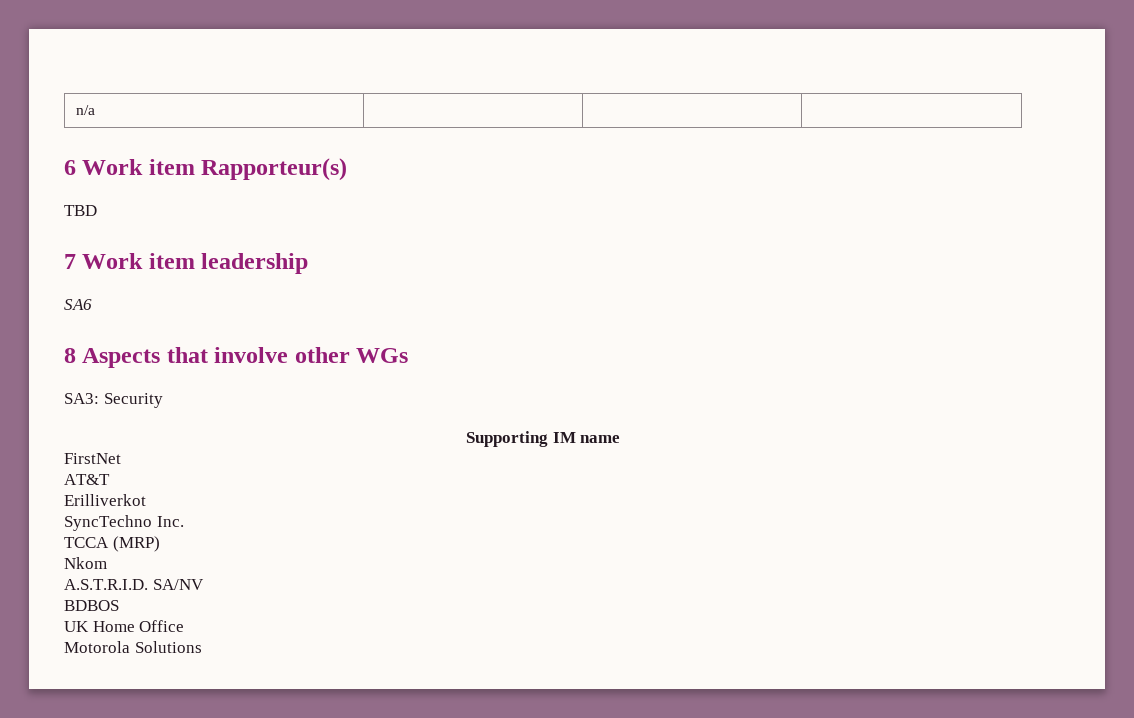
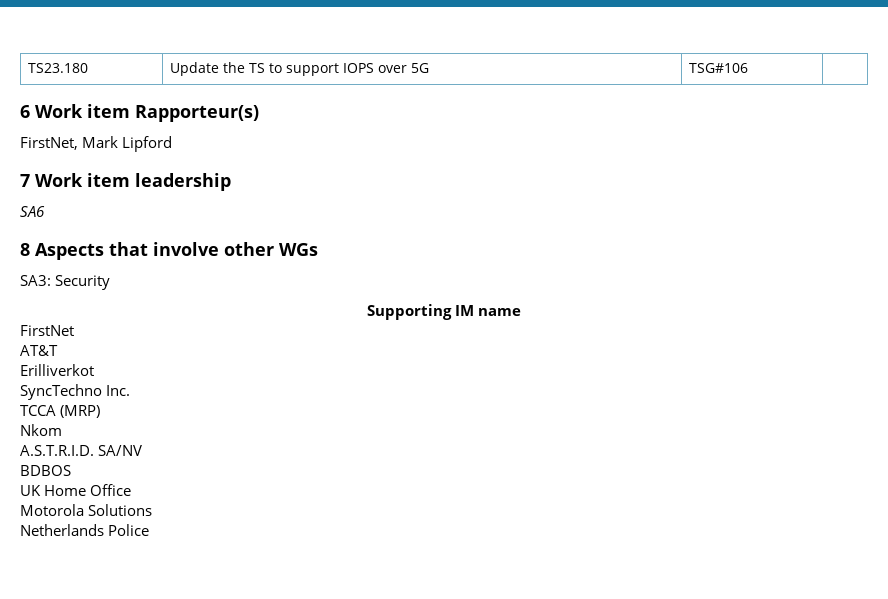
- n/a | | |
+ TS23.180 | Update the TS to support IOPS over 5G | TSG#106 |
- TBD
+ FirstNet, Mark Lipford
+ Netherlands Police

